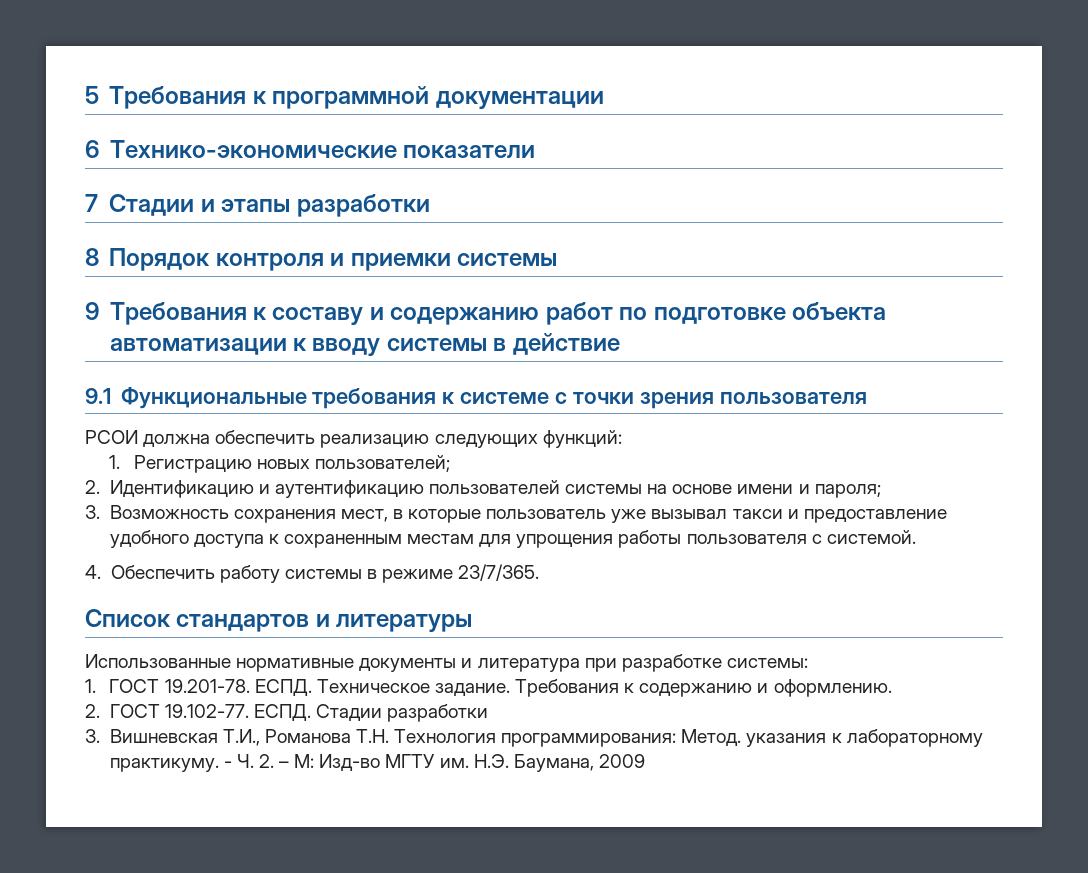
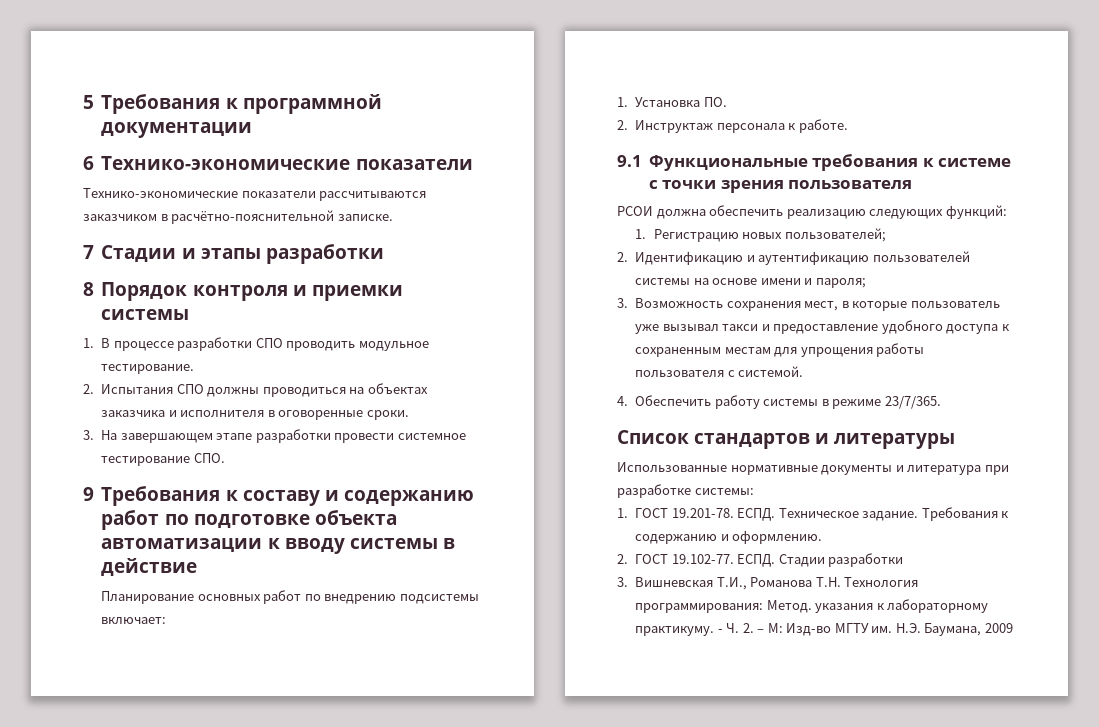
+ Технико-экономические показатели рассчитываются заказчиком в расчётно-пояснительной записке.
+ 1. В процессе разработки СПО проводить модульное тестирование.
+ 2. Испытания СПО должны проводиться на объектах заказчика и исполнителя в оговоренные сроки.
+ 3. На завершающем этапе разработки провести системное тестирование СПО.
+ Планирование основных работ по внедрению подсистемы включает:
+ 1. Установка ПО.
+ 2. Инструктаж персонала к работе.

